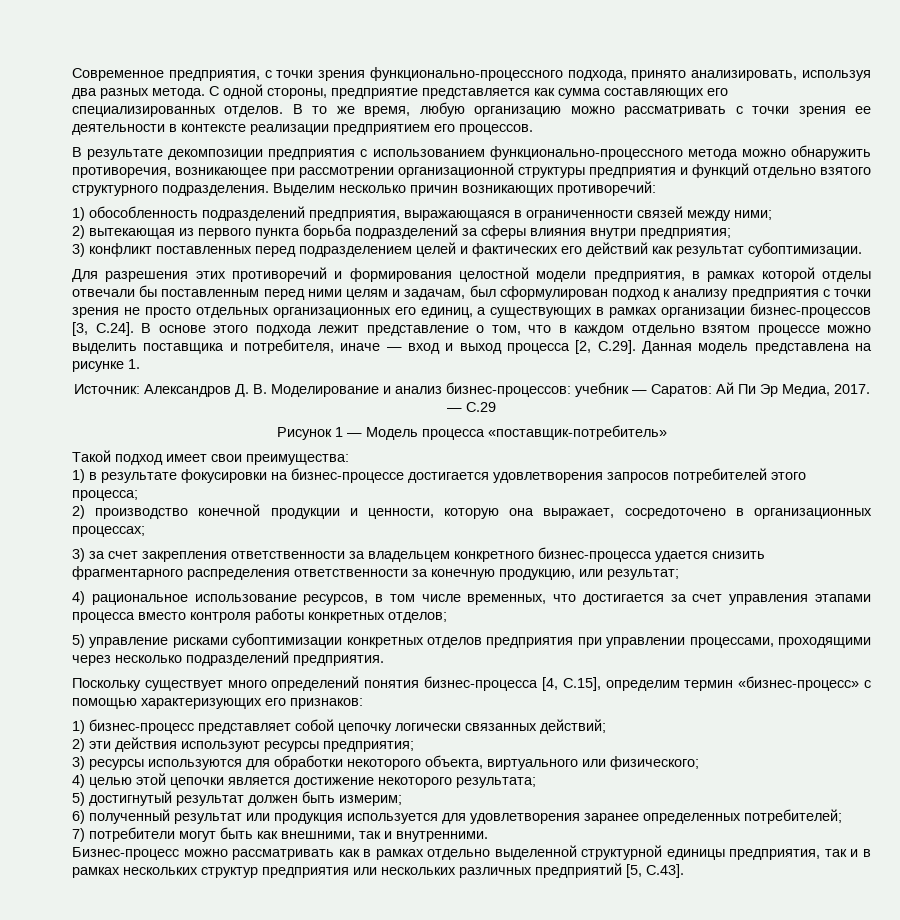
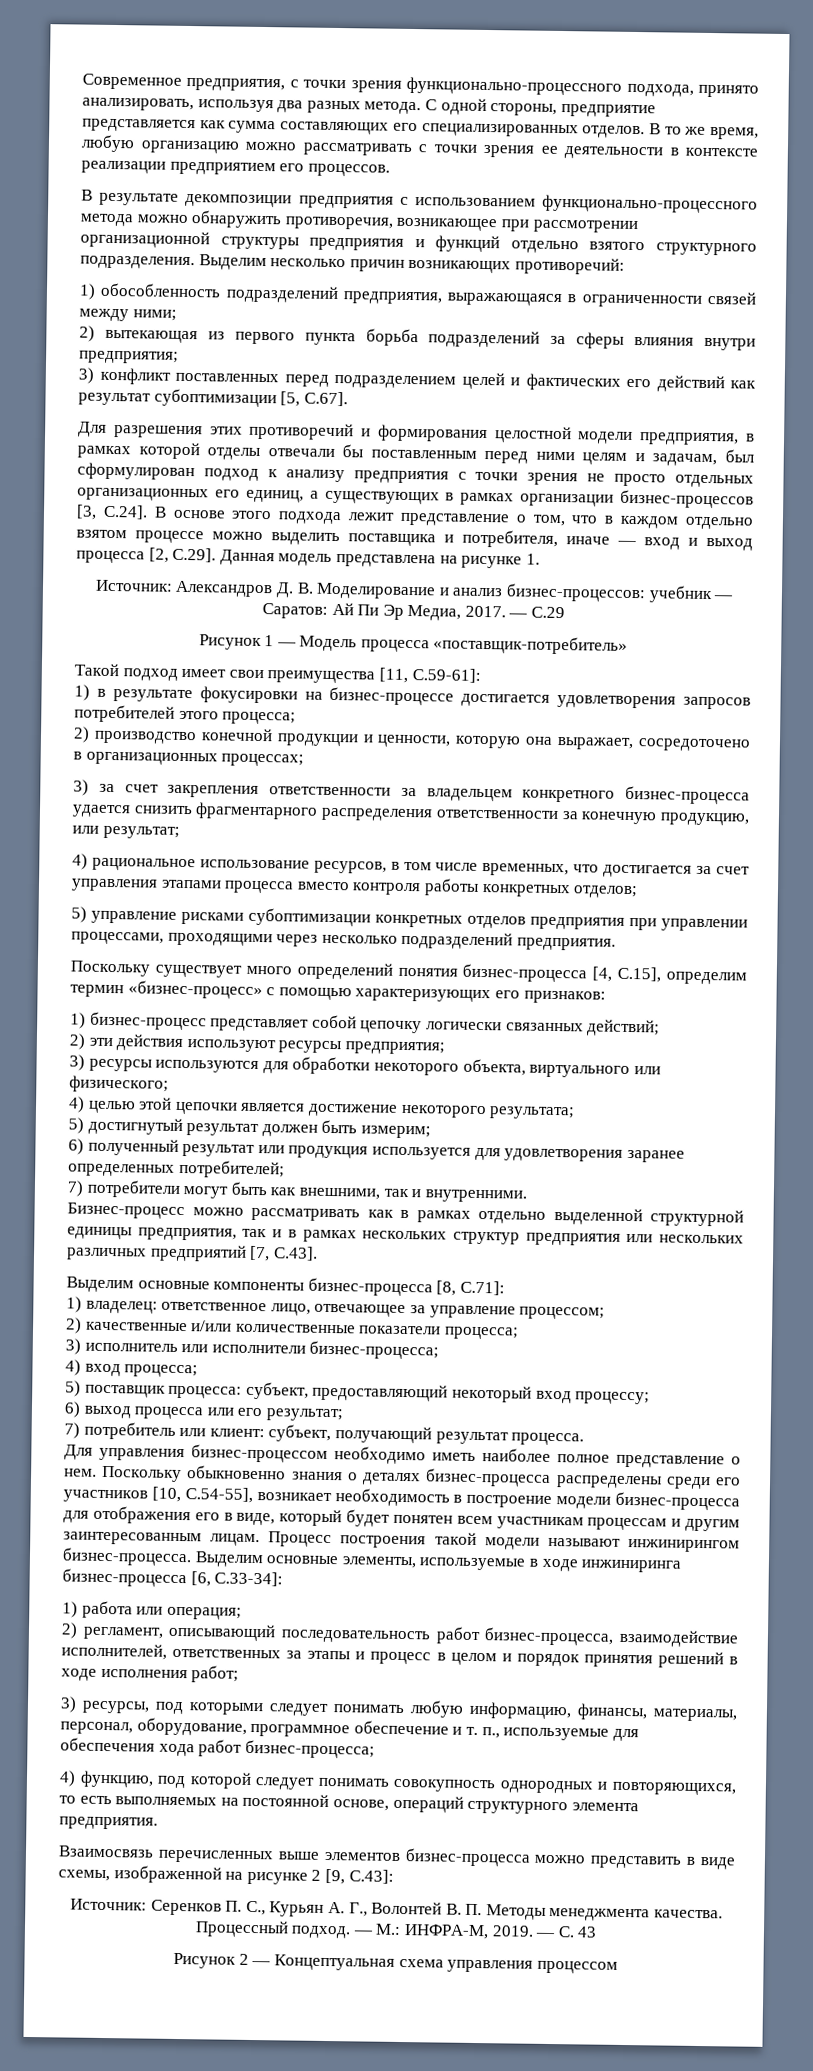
- 3) конфликт поставленных перед подразделением целей и фактических его действий как результат субоптимизации.
+ 3) конфликт поставленных перед подразделением целей и фактических его действий как результат субоптимизации [5, С.67].
- Такой подход имеет свои преимущества:
+ Такой подход имеет свои преимущества [11, С.59-61]:
- Бизнес-процесс можно рассматривать как в рамках отдельно выделенной структурной единицы предприятия, так и в рамках нескольких структур предприятия или нескольких различных предприятий [5, С.43].
+ Бизнес-процесс можно рассматривать как в рамках отдельно выделенной структурной единицы предприятия, так и в рамках нескольких структур предприятия или нескольких различных предприятий [7, С.43].
+ Выделим основные компоненты бизнес-процесса [8, С.71]:
+ 1) владелец: ответственное лицо, отвечающее за управление процессом;
+ 2) качественные и/или количественные показатели процесса;
+ 3) исполнитель или исполнители бизнес-процесса;
+ 4) вход процесса;
+ 5) поставщик процесса: субъект, предоставляющий некоторый вход процессу;
+ 6) выход процесса или его результат;
+ 7) потребитель или клиент: субъект, получающий результат процесса.
+ Для управления бизнес-процессом необходимо иметь наиболее полное представление о нем. Поскольку обыкновенно знания о деталях бизнес-процесса распределены среди его участников [10, С.54-55], возникает необходимость в построение модели бизнес-процесса для отображения его в виде, который будет понятен всем участникам процессам и другим заинтересованным лицам. Процесс построения такой модели называют инжинирингом бизнес-процесса. Выделим основные элементы, используемые в ходе инжиниринга бизнес-процесса [6, С.33-34]:
+ 1) работа или операция;
+ 2) регламент, описывающий последовательность работ бизнес-процесса, взаимодействие исполнителей, ответственных за этапы и процесс в целом и порядок принятия решений в ходе исполнения работ;
+ 3) ресурсы, под которыми следует понимать любую информацию, финансы, материалы, персонал, оборудование, программное обеспечение и т. п., используемые для обеспечения хода работ бизнес-процесса;
+ 4) функцию, под которой следует понимать совокупность однородных и повторяющихся, то есть выполняемых на постоянной основе, операций структурного элемента предприятия.
+ Взаимосвязь перечисленных выше элементов бизнес-процесса можно представить в виде схемы, изображенной на рисунке 2 [9, C.43]:
+ Источник: Серенков П. С., Курьян А. Г., Волонтей В. П. Методы менеджмента качества. Процессный подход. — М.: ИНФРА-М, 2019. — С. 43
+ Рисунок 2 — Концептуальная схема управления процессом

